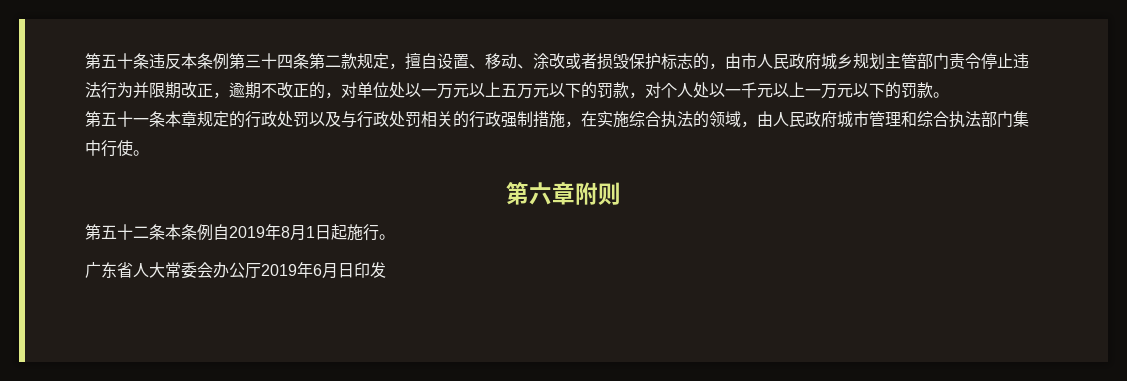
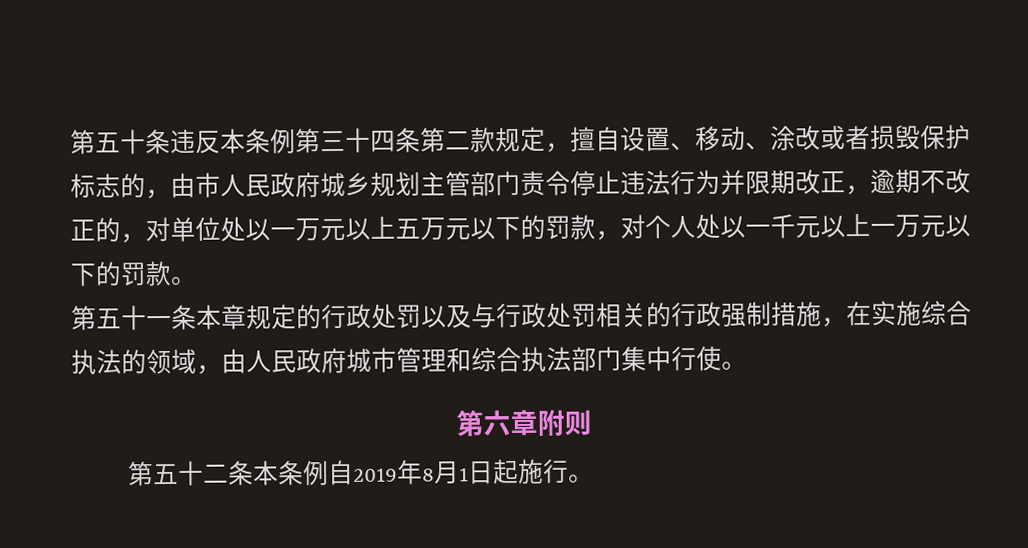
- 广东省人大常委会办公厅2019年6月日印发

